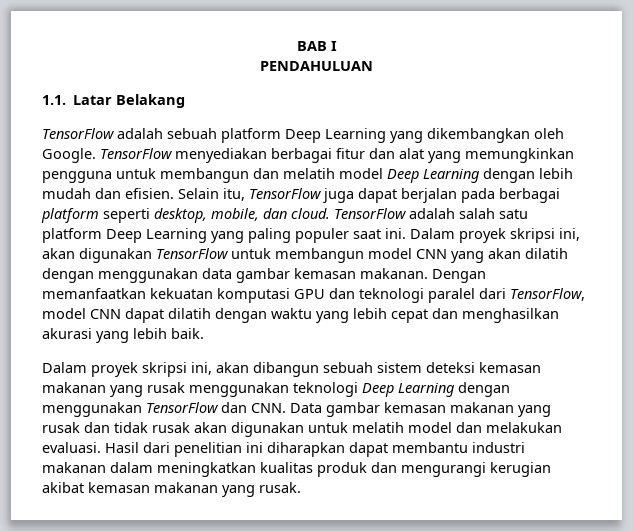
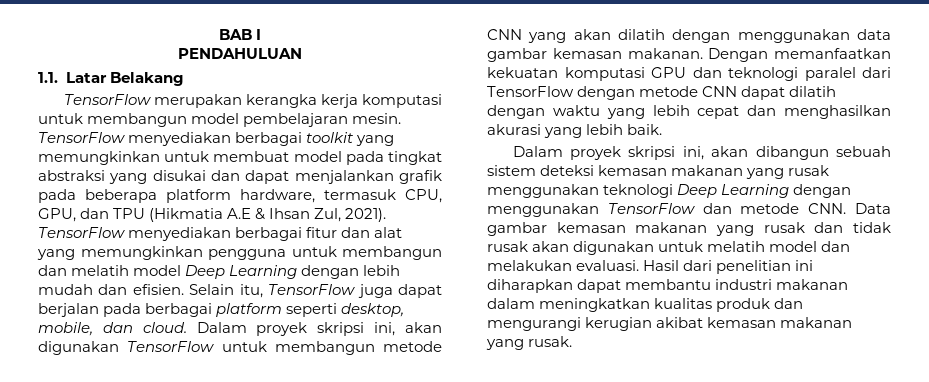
- TensorFlow adalah sebuah platform Deep Learning yang dikembangkan oleh Google.
+ TensorFlow merupakan kerangka kerja komputasi untuk membangun model pembelajaran mesin. TensorFlow menyediakan berbagai toolkit yang memungkinkan untuk membuat model pada tingkat abstraksi yang disukai dan dapat menjalankan grafik pada beberapa platform hardware, termasuk CPU, GPU, dan TPU (Hikmatia A.E & Ihsan Zul, 2021).
- TensorFlow adalah salah satu platform Deep Learning yang paling populer saat ini.
- Dalam proyek skripsi ini, akan digunakan TensorFlow untuk membangun model CNN yang akan dilatih dengan menggunakan data gambar kemasan makanan.
+ Dalam proyek skripsi ini, akan digunakan TensorFlow untuk membangun metode CNN yang akan dilatih dengan menggunakan data gambar kemasan makanan.
- Dengan memanfaatkan kekuatan komputasi GPU dan teknologi paralel dari TensorFlow, model CNN dapat dilatih dengan waktu yang lebih cepat dan menghasilkan akurasi yang lebih baik.
+ Dengan memanfaatkan kekuatan komputasi GPU dan teknologi paralel dari TensorFlow dengan metode CNN dapat dilatih dengan waktu yang lebih cepat dan menghasilkan akurasi yang lebih baik.
- Dalam proyek skripsi ini, akan dibangun sebuah sistem deteksi kemasan makanan yang rusak menggunakan teknologi Deep Learning dengan menggunakan TensorFlow dan CNN. Data gambar kemasan makanan yang rusak dan tidak rusak akan digunakan untuk melatih model dan melakukan evaluasi.
+ Dalam proyek skripsi ini, akan dibangun sebuah sistem deteksi kemasan makanan yang rusak menggunakan teknologi Deep Learning dengan menggunakan TensorFlow dan metode CNN. Data gambar kemasan makanan yang rusak dan tidak rusak akan digunakan untuk melatih model dan melakukan evaluasi.

